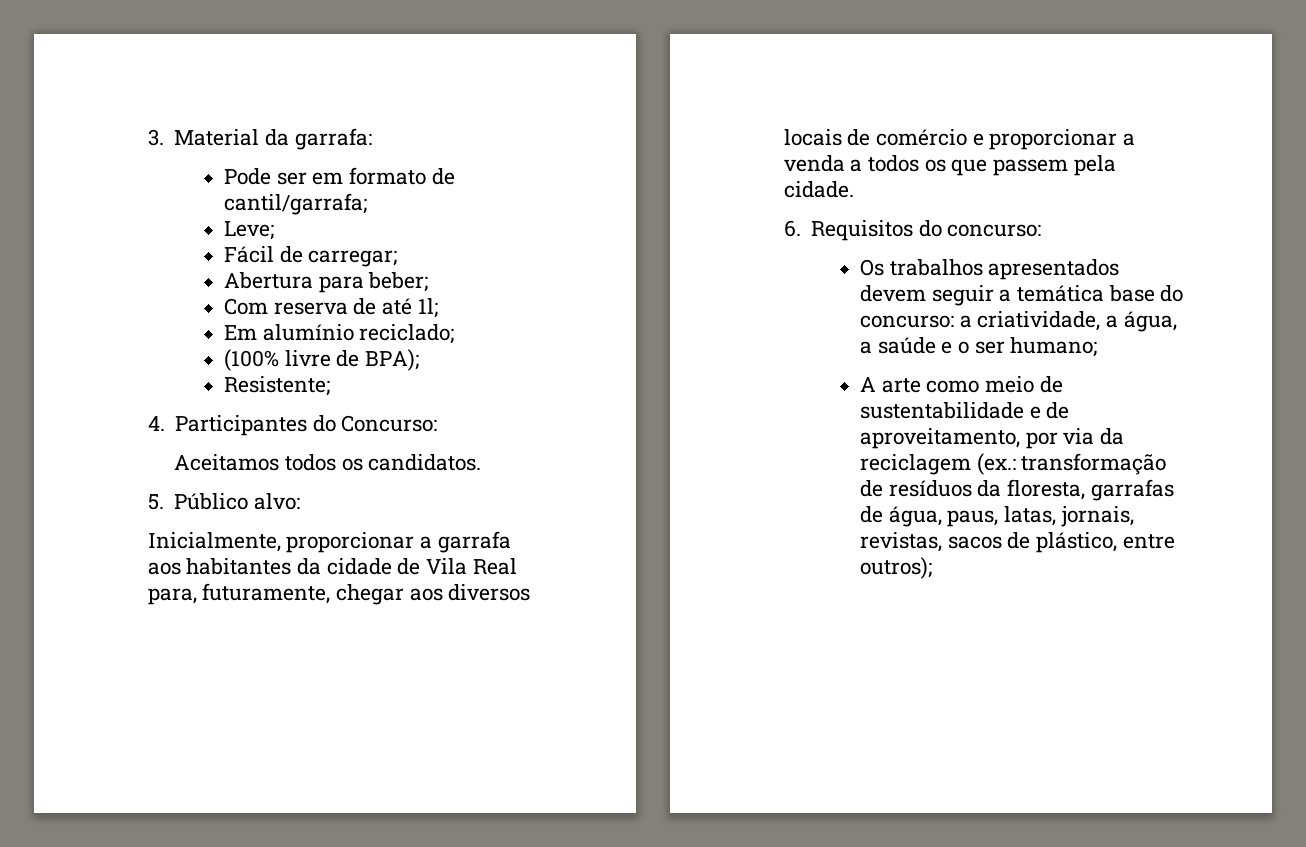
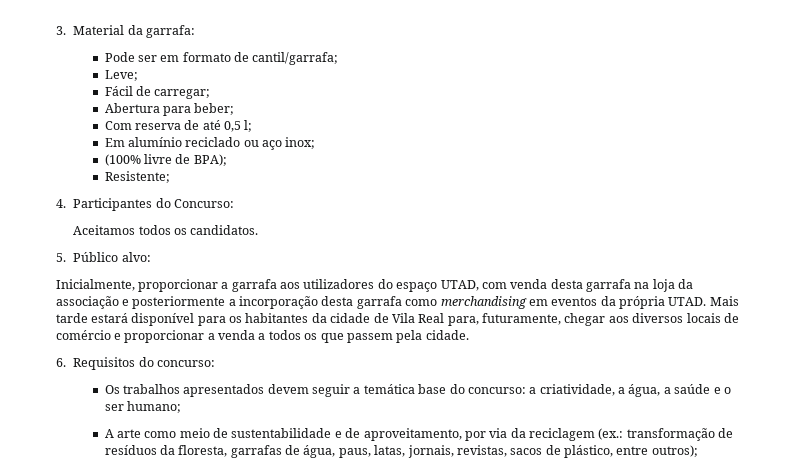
- Com reserva de até 1l;
+ Com reserva de até 0,5 l;
- Em alumínio reciclado;
+ Em alumínio reciclado ou aço inox;
- Inicialmente, proporcionar a garrafa aos habitantes da cidade de Vila Real para, futuramente, chegar aos diversos locais de comércio e proporcionar a venda a todos os que passem pela cidade.
+ Inicialmente, proporcionar a garrafa aos utilizadores do espaço UTAD, com venda desta garrafa na loja da associação e posteriormente a incorporação desta garrafa como merchandising em eventos da própria UTAD. Mais tarde estará disponível para os habitantes da cidade de Vila Real para, futuramente, chegar aos diversos locais de comércio e proporcionar a venda a todos os que passem pela cidade.

